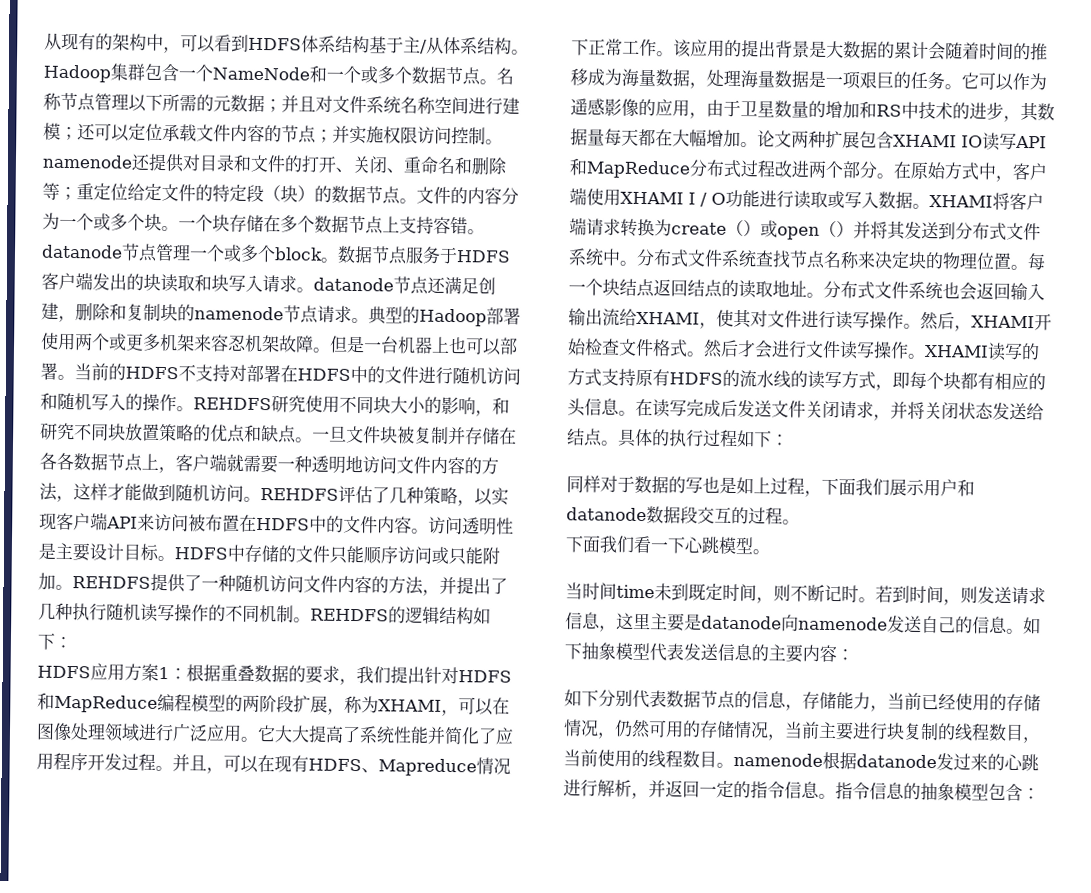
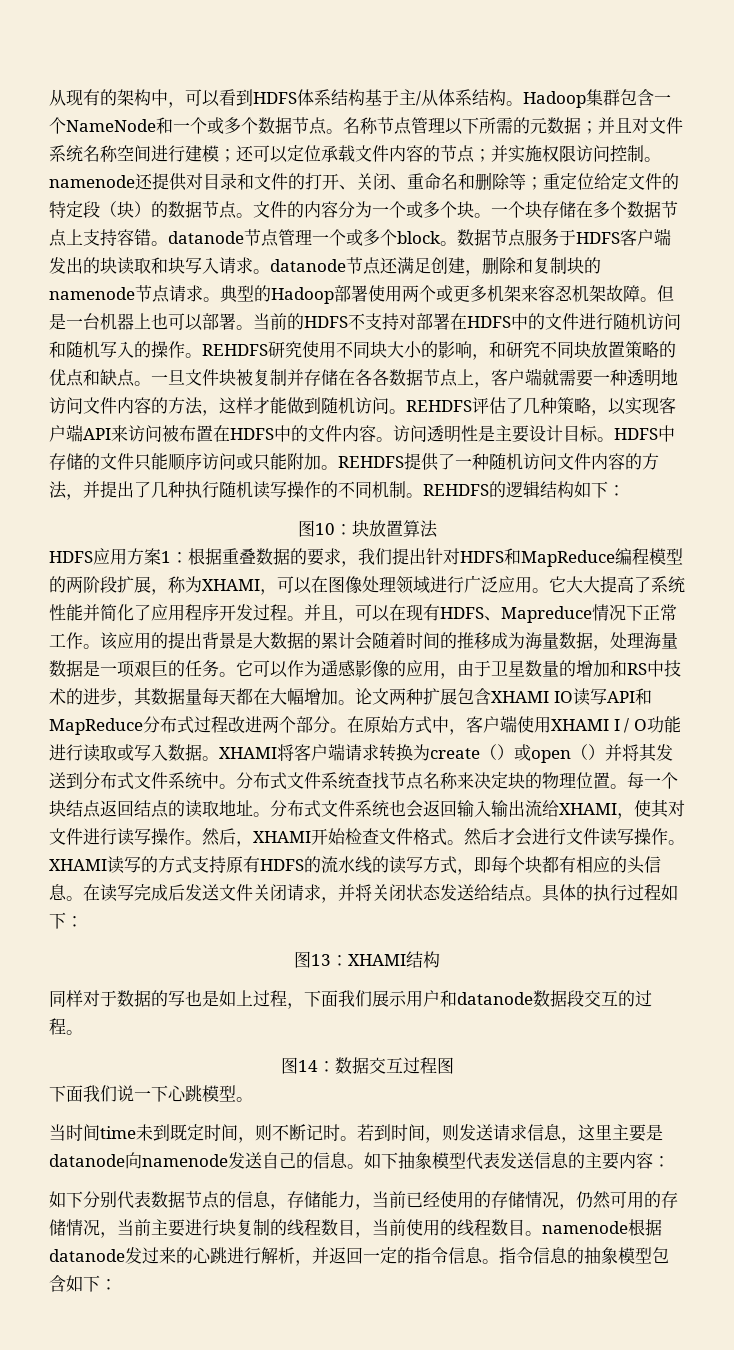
+ 图10：块放置算法
+ 图13：XHAMI结构
- 下面我们看一下心跳模型。
+ 图14：数据交互过程图
+ 下面我们说一下心跳模型。
- 指令信息的抽象模型包含：
+ 指令信息的抽象模型包含如下：

